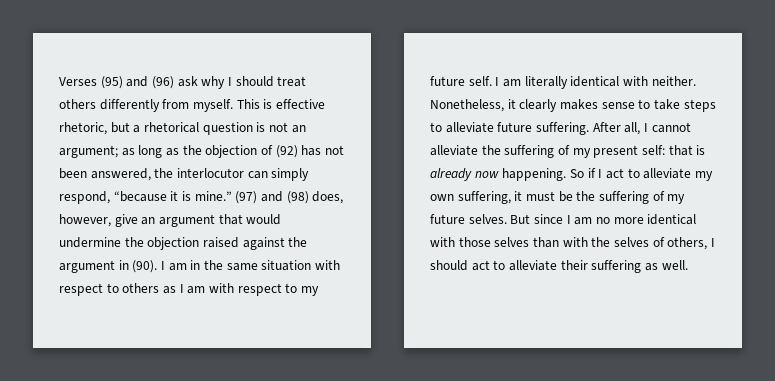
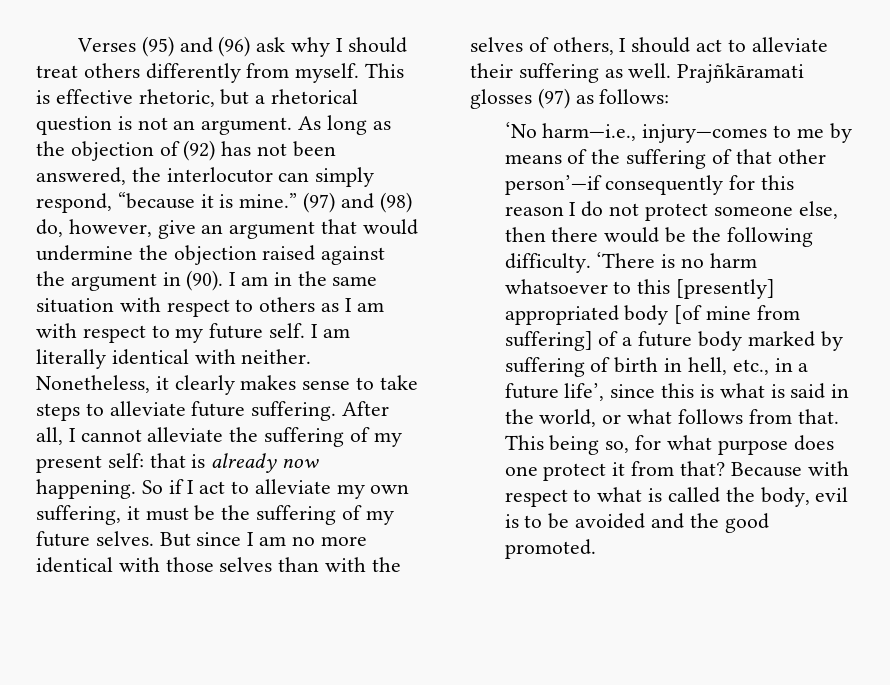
- This is effective rhetoric, but a rhetorical question is not an argument; as long as the objection of (92) has not been answered, the interlocutor can simply respond, “because it is mine.”
+ This is effective rhetoric, but a rhetorical question is not an argument. As long as the objection of (92) has not been answered, the interlocutor can simply respond, “because it is mine.”
- (97) and (98) does, however, give an argument that would undermine the objection raised against the argument in (90).
+ (97) and (98) do, however, give an argument that would undermine the objection raised against the argument in (90).
+ Prajñkāramati glosses (97) as follows:
+ ‘No harm—i.e., injury—comes to me by means of the suffering of that other person’—if consequently for this reason I do not protect someone else, then there would be the following difficulty. ‘There is no harm whatsoever to this [presently] appropriated body [of mine from suffering] of a future body marked by suffering of birth in hell, etc., in a future life’, since this is what is said in the world, or what follows from that. This being so, for what purpose does one protect it from that? Because with respect to what is called the body, evil is to be avoided and the good promoted.

